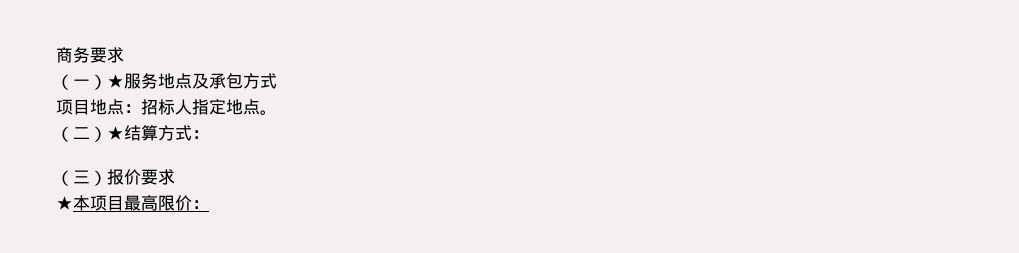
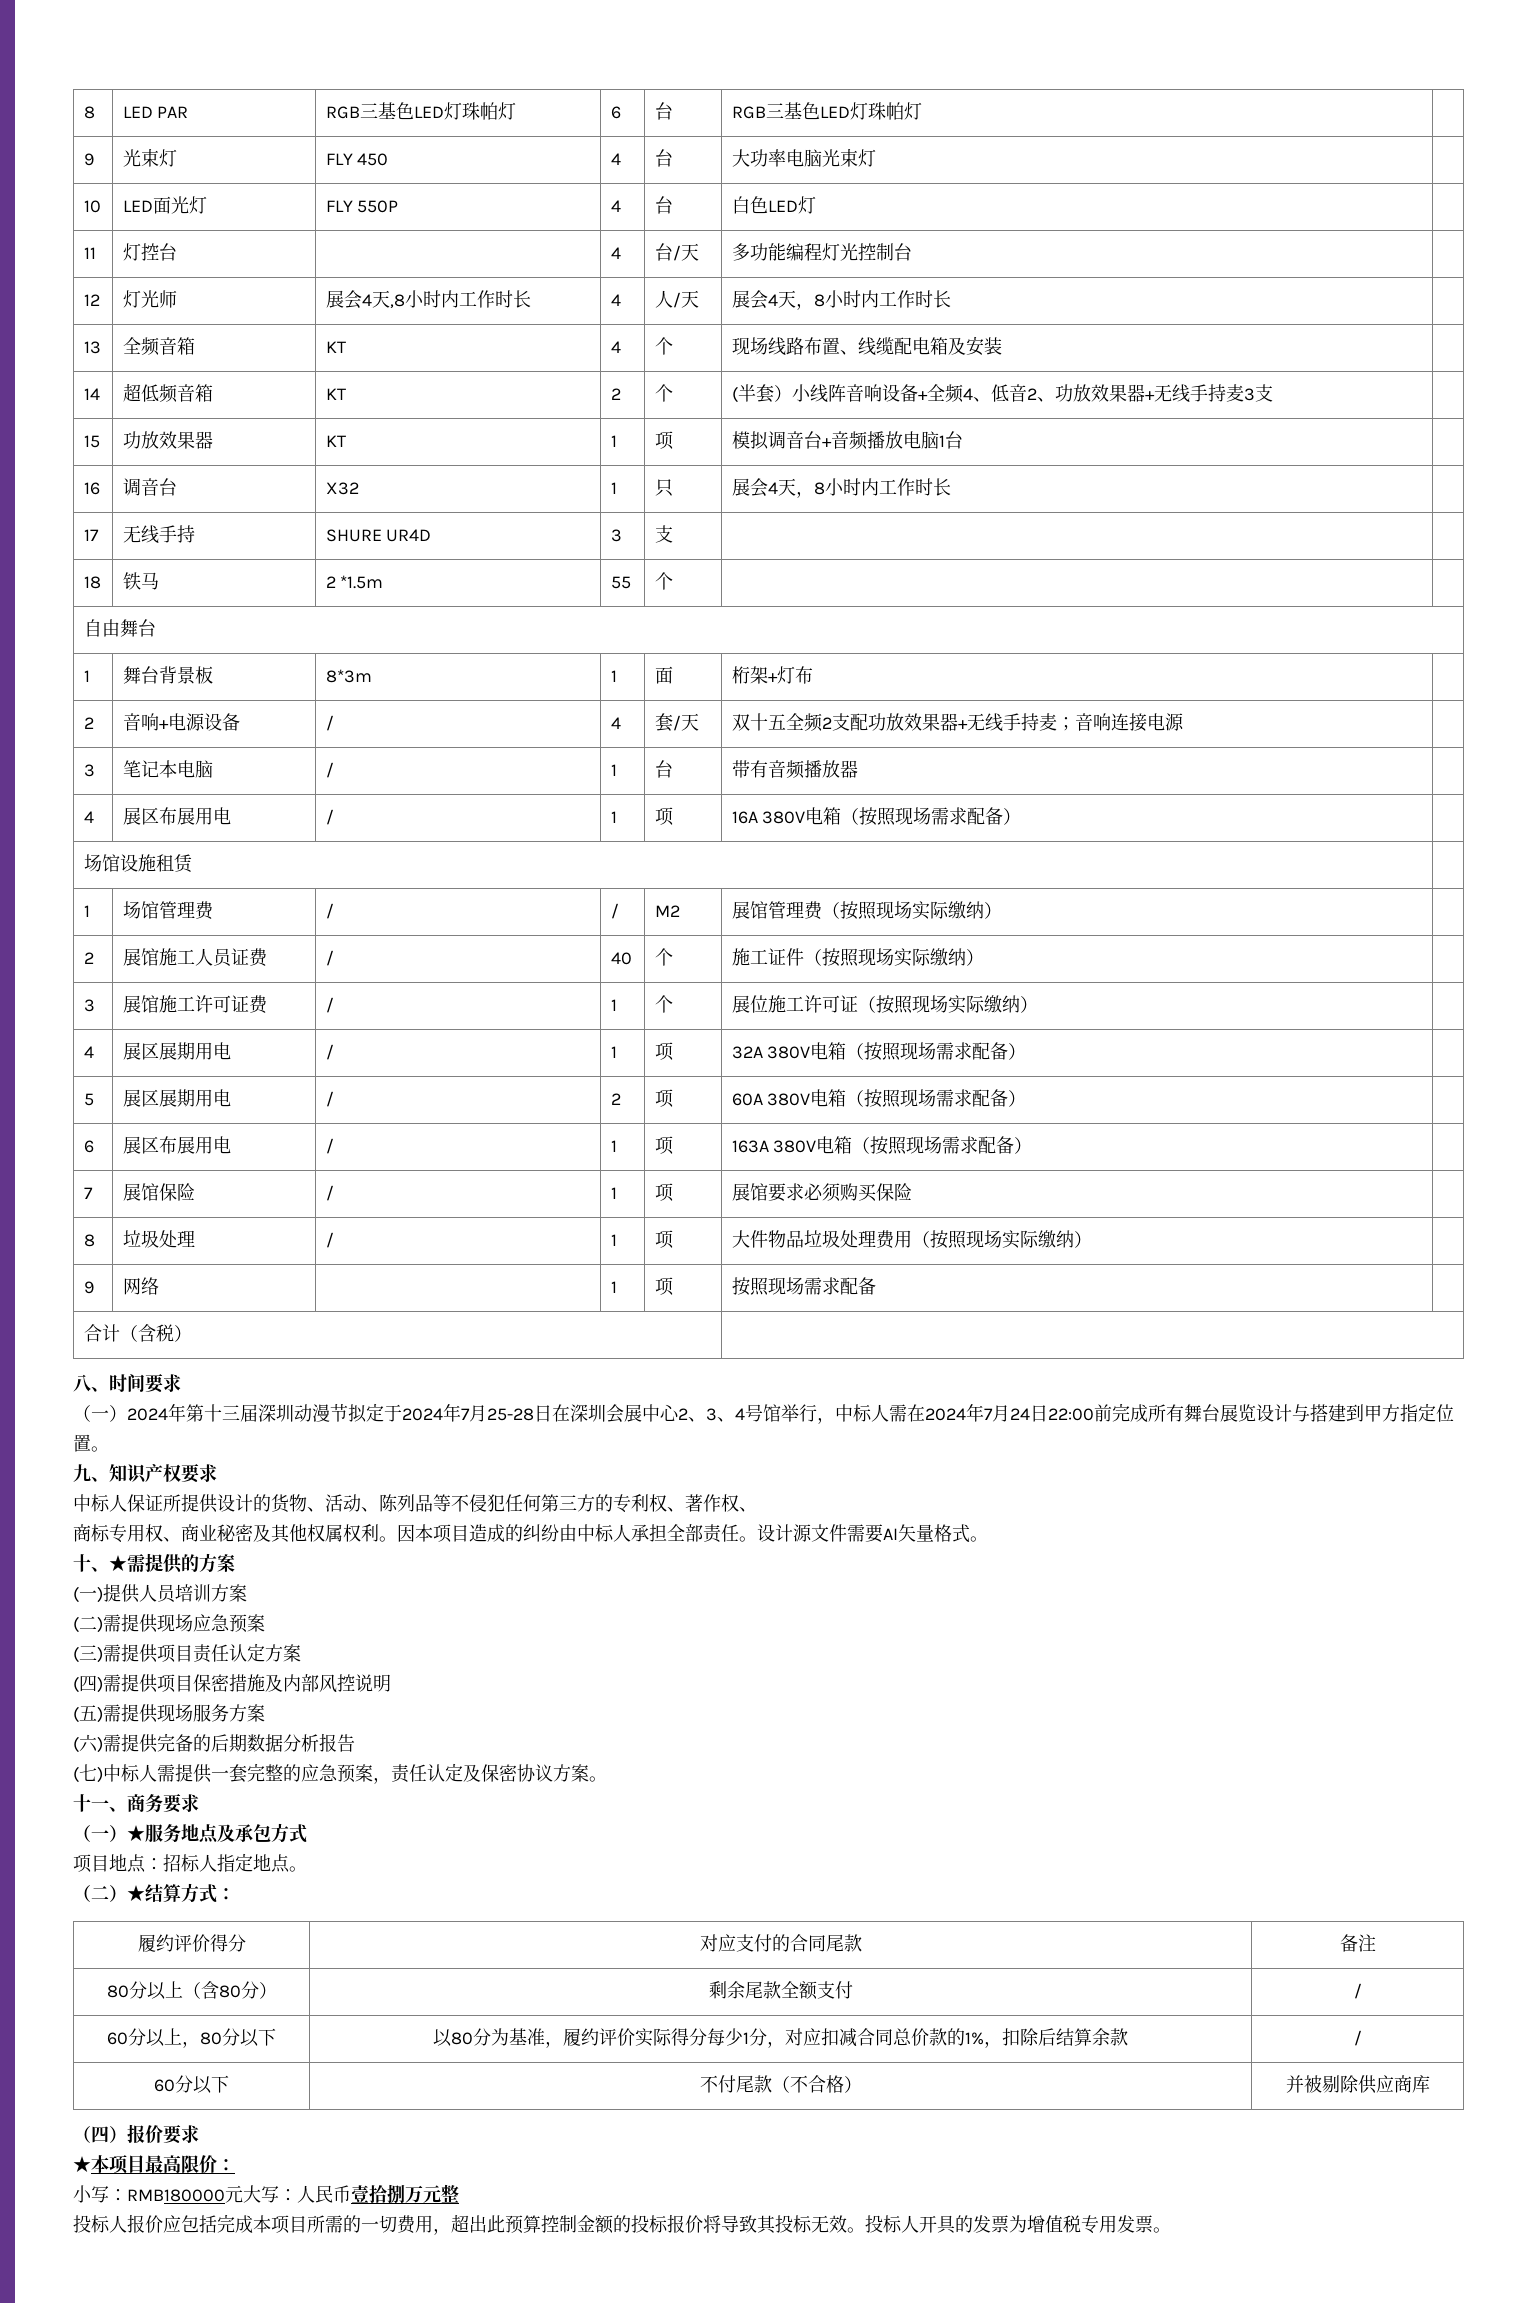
- 商务要求
+ 8 | LED PAR | RGB三基色LED灯珠帕灯 | 6 | 台 | RGB三基色LED灯珠帕灯 |
+ 9 | 光束灯 | FLY 450 | 4 | 台 | 大功率电脑光束灯 |
+ 10 | LED面光灯 | FLY 550P | 4 | 台 | 白色LED灯 |
+ 11 | 灯控台 | | 4 | 台/天 | 多功能编程灯光控制台 |
+ 12 | 灯光师 | 展会4天,8小时内工作时长 | 4 | 人/天 | 展会4天，8小时内工作时长 |
+ 13 | 全频音箱 | KT | 4 | 个 | 现场线路布置、线缆配电箱及安装 |
+ 14 | 超低频音箱 | KT | 2 | 个 | (半套）小线阵音响设备+全频4、低音2、功放效果器+无线手持麦3支 |
+ 15 | 功放效果器 | KT | 1 | 项 | 模拟调音台+音频播放电脑1台 |
+ 16 | 调音台 | X32 | 1 | 只 | 展会4天，8小时内工作时长 |
+ 17 | 无线手持 | SHURE UR4D | 3 | 支 | |
+ 18 | 铁马 | 2 *1.5m | 55 | 个 | |
+ 自由舞台
+ 1 | 舞台背景板 | 8*3m | 1 | 面 | 桁架+灯布 |
+ 2 | 音响+电源设备 | / | 4 | 套/天 | 双十五全频2支配功放效果器+无线手持麦；音响连接电源 |
+ 3 | 笔记本电脑 | / | 1 | 台 | 带有音频播放器 |
+ 4 | 展区布展用电 | / | 1 | 项 | 16A 380V电箱（按照现场需求配备） |
+ 场馆设施租赁 |
+ 1 | 场馆管理费 | / | / | M2 | 展馆管理费（按照现场实际缴纳） |
+ 2 | 展馆施工人员证费 | / | 40 | 个 | 施工证件（按照现场实际缴纳） |
+ 3 | 展馆施工许可证费 | / | 1 | 个 | 展位施工许可证（按照现场实际缴纳） |
+ 4 | 展区展期用电 | / | 1 | 项 | 32A 380V电箱（按照现场需求配备） |
+ 5 | 展区展期用电 | / | 2 | 项 | 60A 380V电箱（按照现场需求配备） |
+ 6 | 展区布展用电 | / | 1 | 项 | 163A 380V电箱（按照现场需求配备） |
+ 7 | 展馆保险 | / | 1 | 项 | 展馆要求必须购买保险 |
+ 8 | 垃圾处理 | / | 1 | 项 | 大件物品垃圾处理费用（按照现场实际缴纳） |
+ 9 | 网络 | | 1 | 项 | 按照现场需求配备 |
+ 合计（含税） |
+ 八、时间要求
+ （一）2024年第十三届深圳动漫节拟定于2024年7月25-28日在深圳会展中心2、3、4号馆举行，中标人需在2024年7月24日22:00前完成所有舞台展览设计与搭建到甲方指定位置。
+ 九、知识产权要求
+ 中标人保证所提供设计的货物、活动、陈列品等不侵犯任何第三方的专利权、著作权、
+ 商标专用权、商业秘密及其他权属权利。因本项目造成的纠纷由中标人承担全部责任。设计源文件需要AI矢量格式。
+ 十、★需提供的方案
+ (一)提供人员培训方案
+ (二)需提供现场应急预案
+ (三)需提供项目责任认定方案
+ (四)需提供项目保密措施及内部风控说明
+ (五)需提供现场服务方案
+ (六)需提供完备的后期数据分析报告
+ (七)中标人需提供一套完整的应急预案，责任认定及保密协议方案。
+ 十一、商务要求
- （三）报价要求
+ 履约评价得分 | 对应支付的合同尾款 | 备注
+ 80分以上（含80分） | 剩余尾款全额支付 | /
+ 60分以上，80分以下 | 以80分为基准，履约评价实际得分每少1分，对应扣减合同总价款的1%，扣除后结算余款 | /
+ 60分以下 | 不付尾款（不合格） | 并被剔除供应商库
+ （四）报价要求
+ 小写：RMB180000元大写：人民币壹拾捌万元整
+ 投标人报价应包括完成本项目所需的一切费用，超出此预算控制金额的投标报价将导致其投标无效。投标人开具的发票为增值税专用发票。

